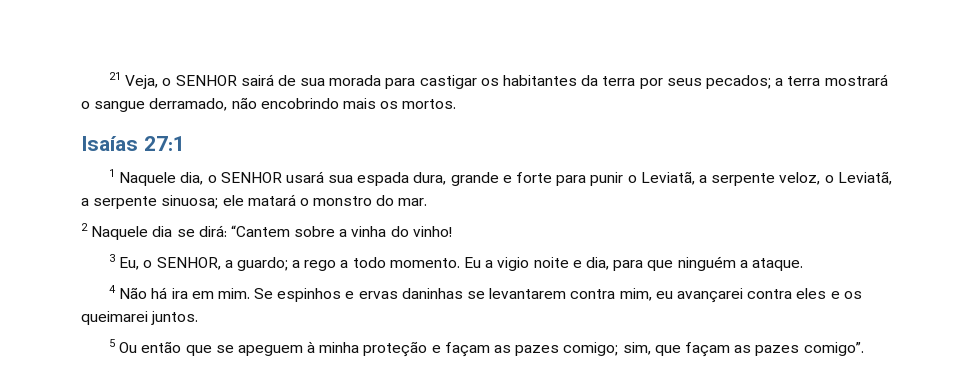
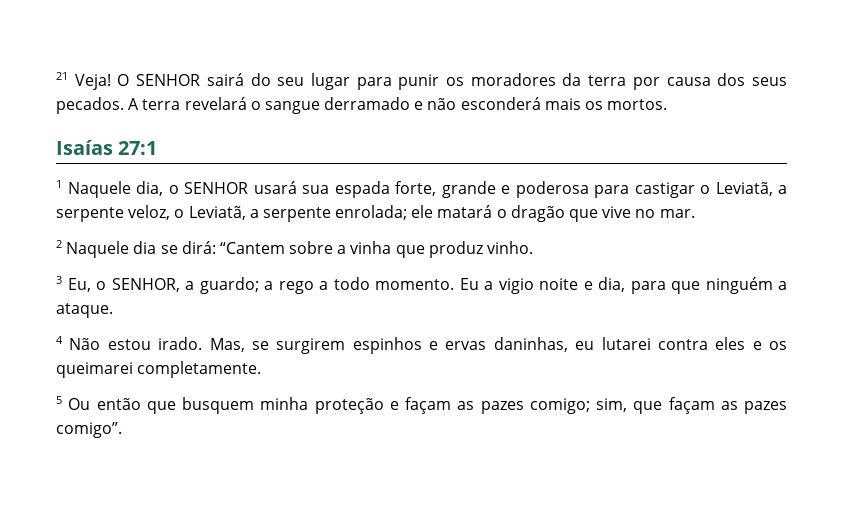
- 21 Veja, o SENHOR sairá de sua morada para castigar os habitantes da terra por seus pecados; a terra mostrará o sangue derramado, não encobrindo mais os mortos.
+ 21 Veja! O SENHOR sairá do seu lugar para punir os moradores da terra por causa dos seus pecados. A terra revelará o sangue derramado e não esconderá mais os mortos.
- 1 Naquele dia, o SENHOR usará sua espada dura, grande e forte para punir o Leviatã, a serpente veloz, o Leviatã, a serpente sinuosa; ele matará o monstro do mar.
+ 1 Naquele dia, o SENHOR usará sua espada forte, grande e poderosa para castigar o Leviatã, a serpente veloz, o Leviatã, a serpente enrolada; ele matará o dragão que vive no mar.
- 2 Naquele dia se dirá: “Cantem sobre a vinha do vinho!
+ 2 Naquele dia se dirá: “Cantem sobre a vinha que produz vinho.
- 4 Não há ira em mim. Se espinhos e ervas daninhas se levantarem contra mim, eu avançarei contra eles e os queimarei juntos.
+ 4 Não estou irado. Mas, se surgirem espinhos e ervas daninhas, eu lutarei contra eles e os queimarei completamente.
- 5 Ou então que se apeguem à minha proteção e façam as pazes comigo; sim, que façam as pazes comigo”.
+ 5 Ou então que busquem minha proteção e façam as pazes comigo; sim, que façam as pazes comigo”.

